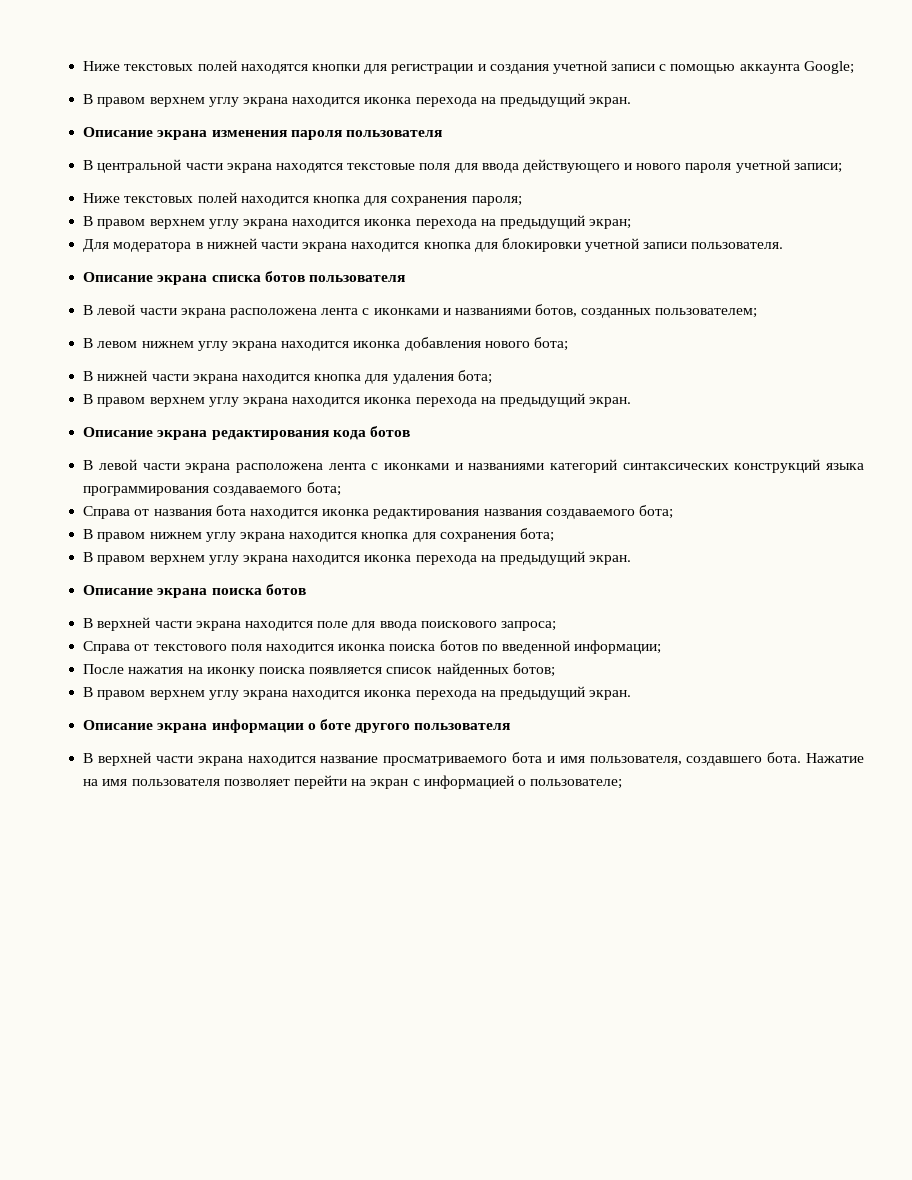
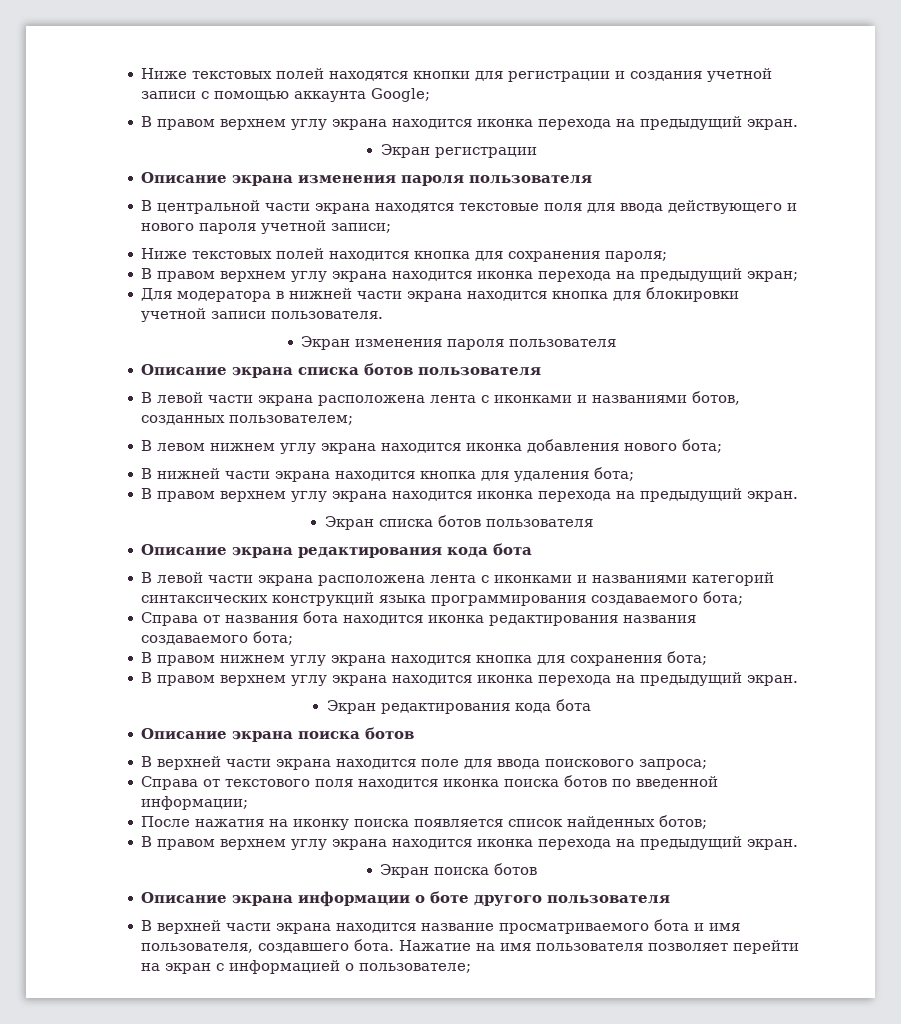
+ Экран регистрации
+ Экран изменения пароля пользователя
+ Экран списка ботов пользователя
- Описание экрана редактирования кода ботов
+ Описание экрана редактирования кода бота
+ Экран редактирования кода бота
+ Экран поиска ботов

